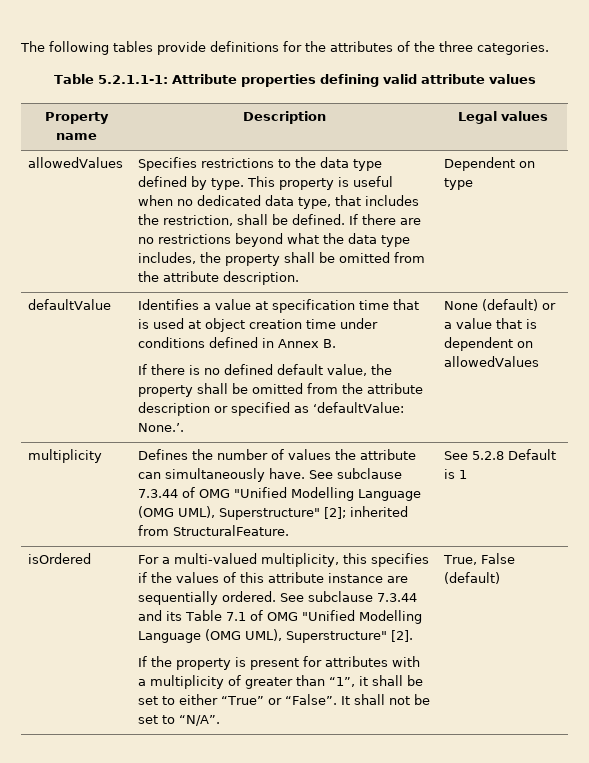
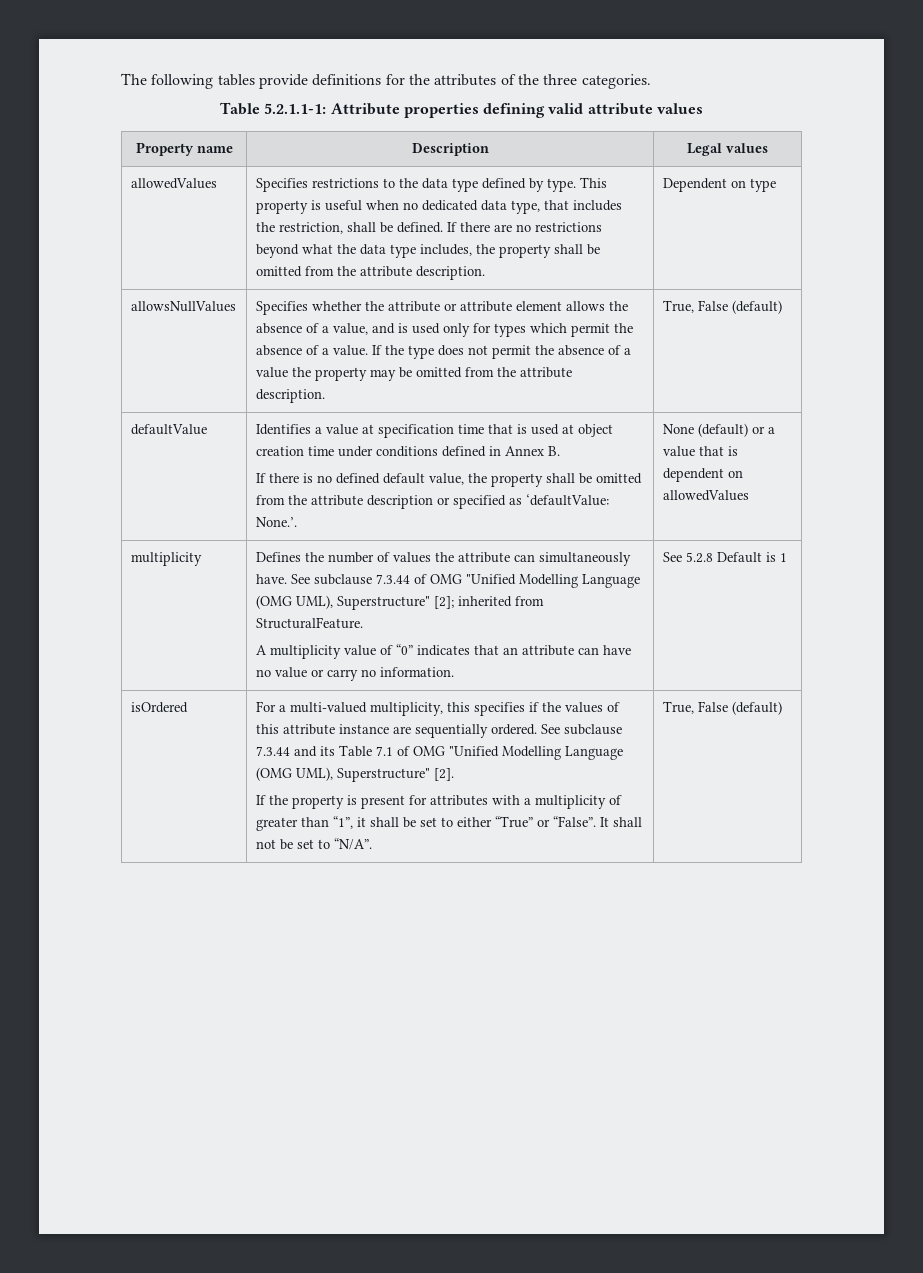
+ allowsNullValues | Specifies whether the attribute or attribute element allows the absence of a value, and is used only for types which permit the absence of a value. If the type does not permit the absence of a value the property may be omitted from the attribute description. | True, False (default)
+ A multiplicity value of “0” indicates that an attribute can have no value or carry no information.

